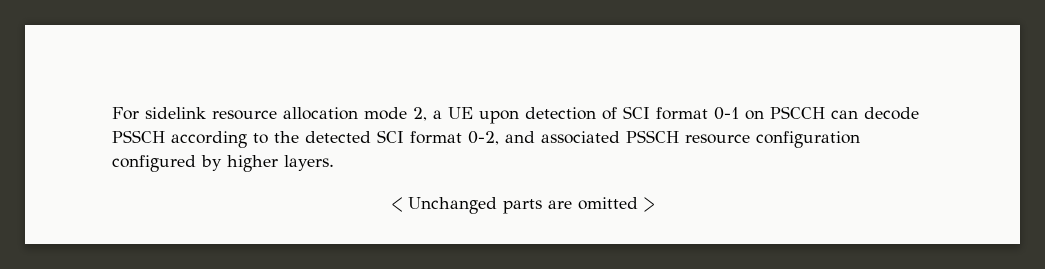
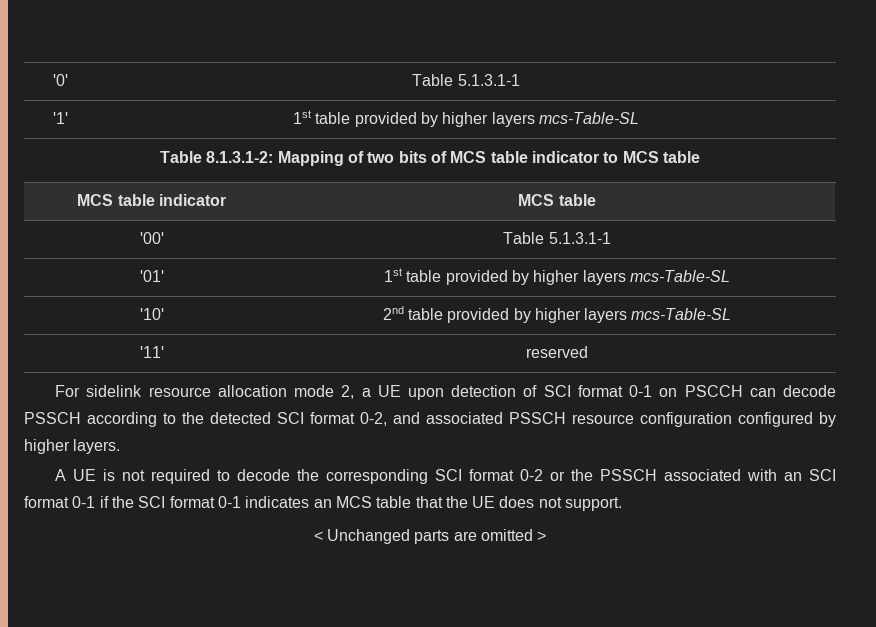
+ '0' | Table 5.1.3.1-1
+ '1' | 1st table provided by higher layers mcs-Table-SL
+ Table 8.1.3.1-2: Mapping of two bits of MCS table indicator to MCS table
+ MCS table indicator | MCS table
+ '00' | Table 5.1.3.1-1
+ '01' | 1st table provided by higher layers mcs-Table-SL
+ '10' | 2nd table provided by higher layers mcs-Table-SL
+ '11' | reserved
+ A UE is not required to decode the corresponding SCI format 0-2 or the PSSCH associated with an SCI format 0-1 if the SCI format 0-1 indicates an MCS table that the UE does not support.

